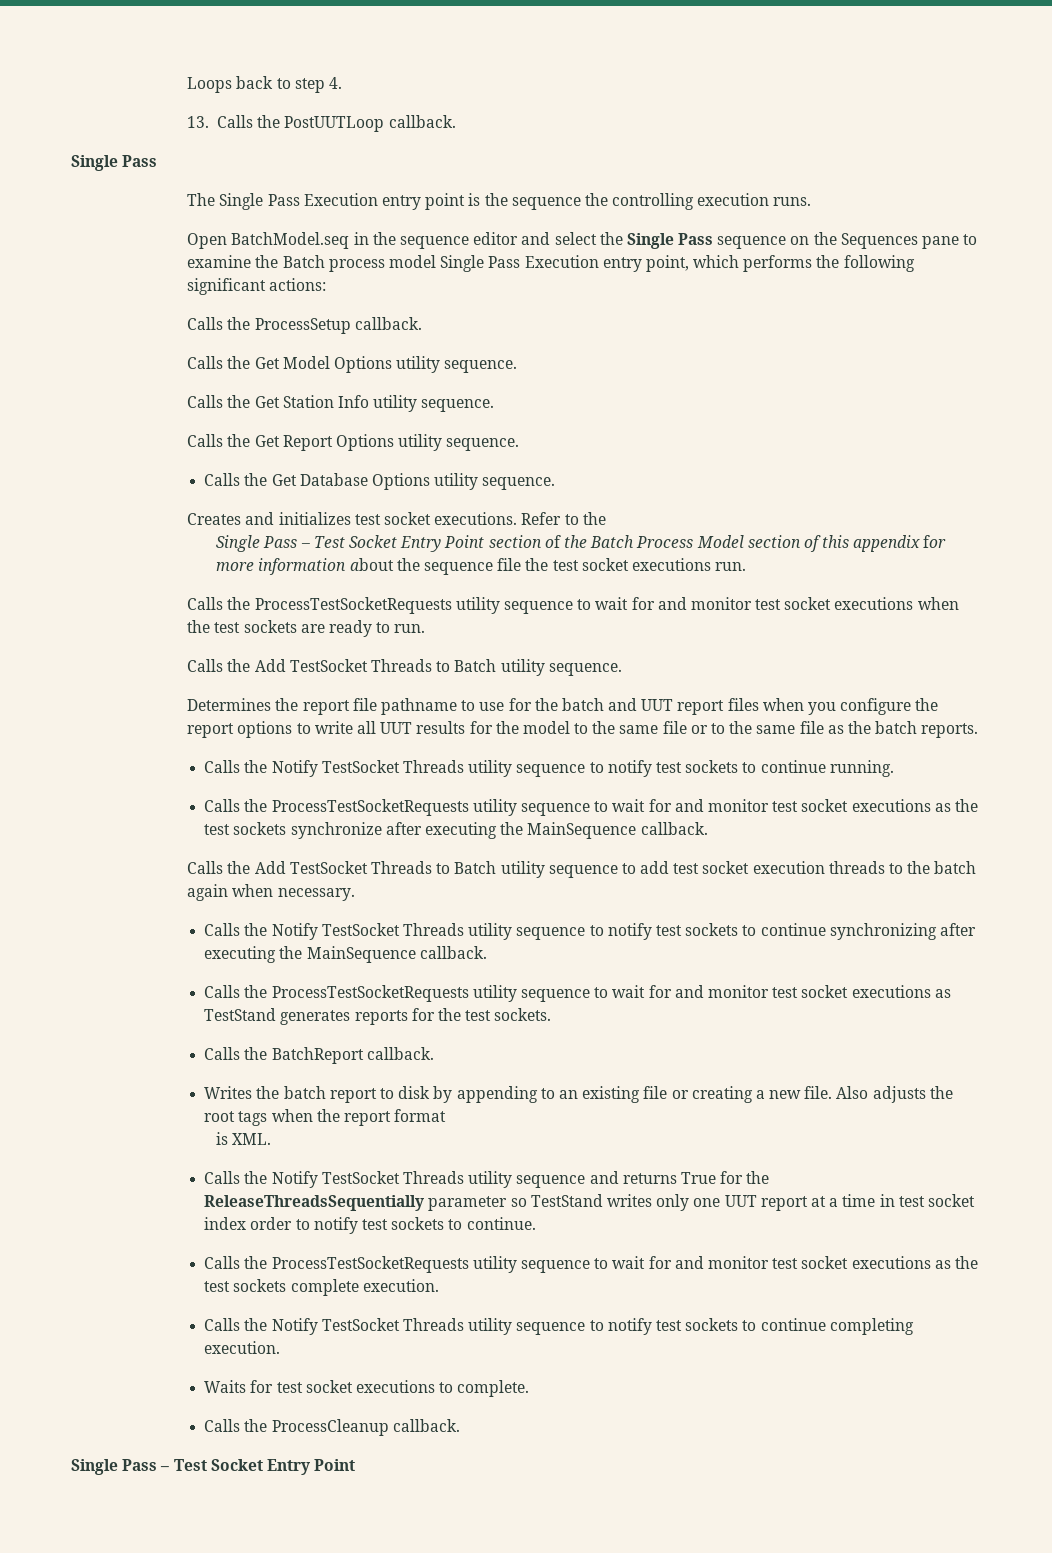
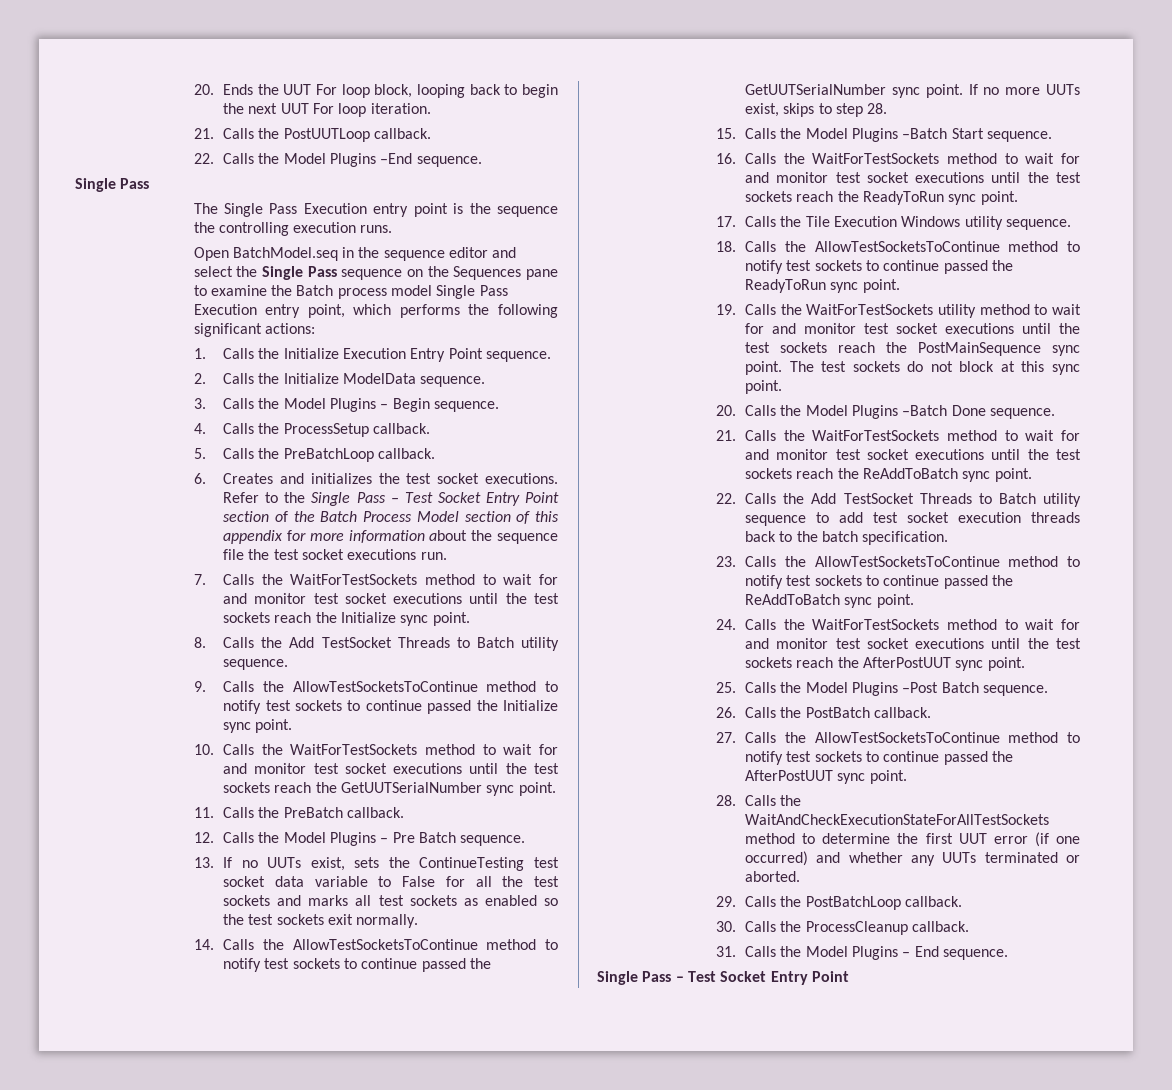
- Loops back to step 4.
- 13. Calls the PostUUTLoop callback.
+ 20. Ends the UUT For loop block, looping back to begin the next UUT For loop iteration.
+ 21. Calls the PostUUTLoop callback.
+ 22. Calls the Model Plugins –End sequence.
- Calls the ProcessSetup callback.
+ 1. Calls the Initialize Execution Entry Point sequence.
+ 2. Calls the Initialize ModelData sequence.
+ 3. Calls the Model Plugins – Begin sequence.
+ 4. Calls the ProcessSetup callback.
- Calls the Get Model Options utility sequence.
- Calls the Get Station Info utility sequence.
- Calls the Get Report Options utility sequence.
- Calls the Get Database Options utility sequence.
- Creates and initializes test socket executions.
+ 5. Calls the PreBatchLoop callback.
+ 6. Creates and initializes the test socket executions.
- Refer to the
- Single Pass – Test Socket Entry Point section of the Batch Process Model section of this appendix for more information about the sequence file the test socket executions run.
+ Refer to the Single Pass – Test Socket Entry Point section of the Batch Process Model section of this appendix for more information about the sequence file the test socket executions run.
- Calls the ProcessTestSocketRequests utility sequence to wait for and monitor test socket executions when the test sockets are ready to run.
- Calls the Add TestSocket Threads to Batch utility sequence.
+ 7. Calls the WaitForTestSockets method to wait for and monitor test socket executions until the test sockets reach the Initialize sync point.
+ 8. Calls the Add TestSocket Threads to Batch utility sequence.
- Determines the report file pathname to use for the batch and UUT report files when you configure the report options to write all UUT results for the model to the same file or to the same file as the batch reports.
- Calls the Notify TestSocket Threads utility sequence to notify test sockets to continue running.
- Calls the ProcessTestSocketRequests utility sequence to wait for and monitor test socket executions as the test sockets synchronize after executing the MainSequence callback.
- Calls the Add TestSocket Threads to Batch utility sequence to add test socket execution threads to the batch again when necessary.
- Calls the Notify TestSocket Threads utility sequence to notify test sockets to continue synchronizing after executing the MainSequence callback.
- Calls the ProcessTestSocketRequests utility sequence to wait for and monitor test socket executions as TestStand generates reports for the test sockets.
- Calls the BatchReport callback.
- Writes the batch report to disk by appending to an existing file or creating a new file. Also adjusts the root tags when the report format
- is XML.
- Calls the Notify TestSocket Threads utility sequence and returns True for the ReleaseThreadsSequentially parameter so TestStand writes only one UUT report at a time in test socket index order to notify test sockets to continue.
- Calls the ProcessTestSocketRequests utility sequence to wait for and monitor test socket executions as the test sockets complete execution.
- Calls the Notify TestSocket Threads utility sequence to notify test sockets to continue completing execution.
- Waits for test socket executions to complete.
- Calls the ProcessCleanup callback.
+ 9. Calls the AllowTestSocketsToContinue method to notify test sockets to continue passed the Initialize sync point.
+ 10. Calls the WaitForTestSockets method to wait for and monitor test socket executions until the test sockets reach the GetUUTSerialNumber sync point.
+ 11. Calls the PreBatch callback.
+ 12. Calls the Model Plugins – Pre Batch sequence.
+ 13. If no UUTs exist, sets the ContinueTesting test socket data variable to False for all the test sockets and marks all test sockets as enabled so the test sockets exit normally.
+ 14. Calls the AllowTestSocketsToContinue method to notify test sockets to continue passed the GetUUTSerialNumber sync point. If no more UUTs exist, skips to step 28.
+ 15. Calls the Model Plugins –Batch Start sequence.
+ 16. Calls the WaitForTestSockets method to wait for and monitor test socket executions until the test sockets reach the ReadyToRun sync point.
+ 17. Calls the Tile Execution Windows utility sequence.
+ 18. Calls the AllowTestSocketsToContinue method to notify test sockets to continue passed the ReadyToRun sync point.
+ 19. Calls the WaitForTestSockets utility method to wait for and monitor test socket executions until the test sockets reach the PostMainSequence sync point. The test sockets do not block at this sync point.
+ 20. Calls the Model Plugins –Batch Done sequence.
+ 21. Calls the WaitForTestSockets method to wait for and monitor test socket executions until the test sockets reach the ReAddToBatch sync point.
+ 22. Calls the Add TestSocket Threads to Batch utility sequence to add test socket execution threads back to the batch specification.
+ 23. Calls the AllowTestSocketsToContinue method to notify test sockets to continue passed the ReAddToBatch sync point.
+ 24. Calls the WaitForTestSockets method to wait for and monitor test socket executions until the test sockets reach the AfterPostUUT sync point.
+ 25. Calls the Model Plugins –Post Batch sequence.
+ 26. Calls the PostBatch callback.
+ 27. Calls the AllowTestSocketsToContinue method to notify test sockets to continue passed the AfterPostUUT sync point.
+ 28. Calls the WaitAndCheckExecutionStateForAllTestSockets method to determine the first UUT error (if one occurred) and whether any UUTs terminated or aborted.
+ 29. Calls the PostBatchLoop callback.
+ 30. Calls the ProcessCleanup callback.
+ 31. Calls the Model Plugins – End sequence.

